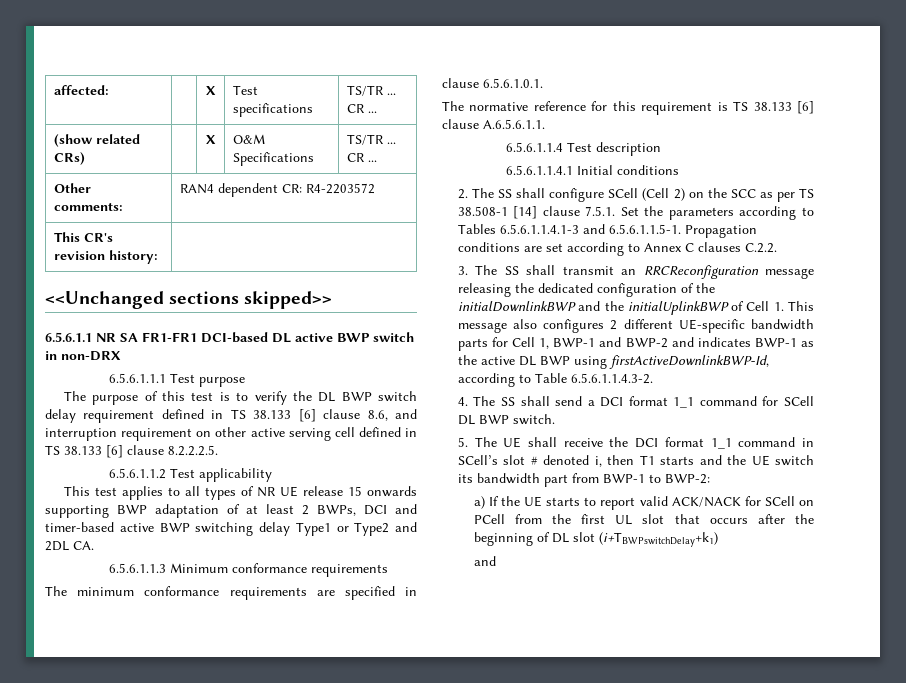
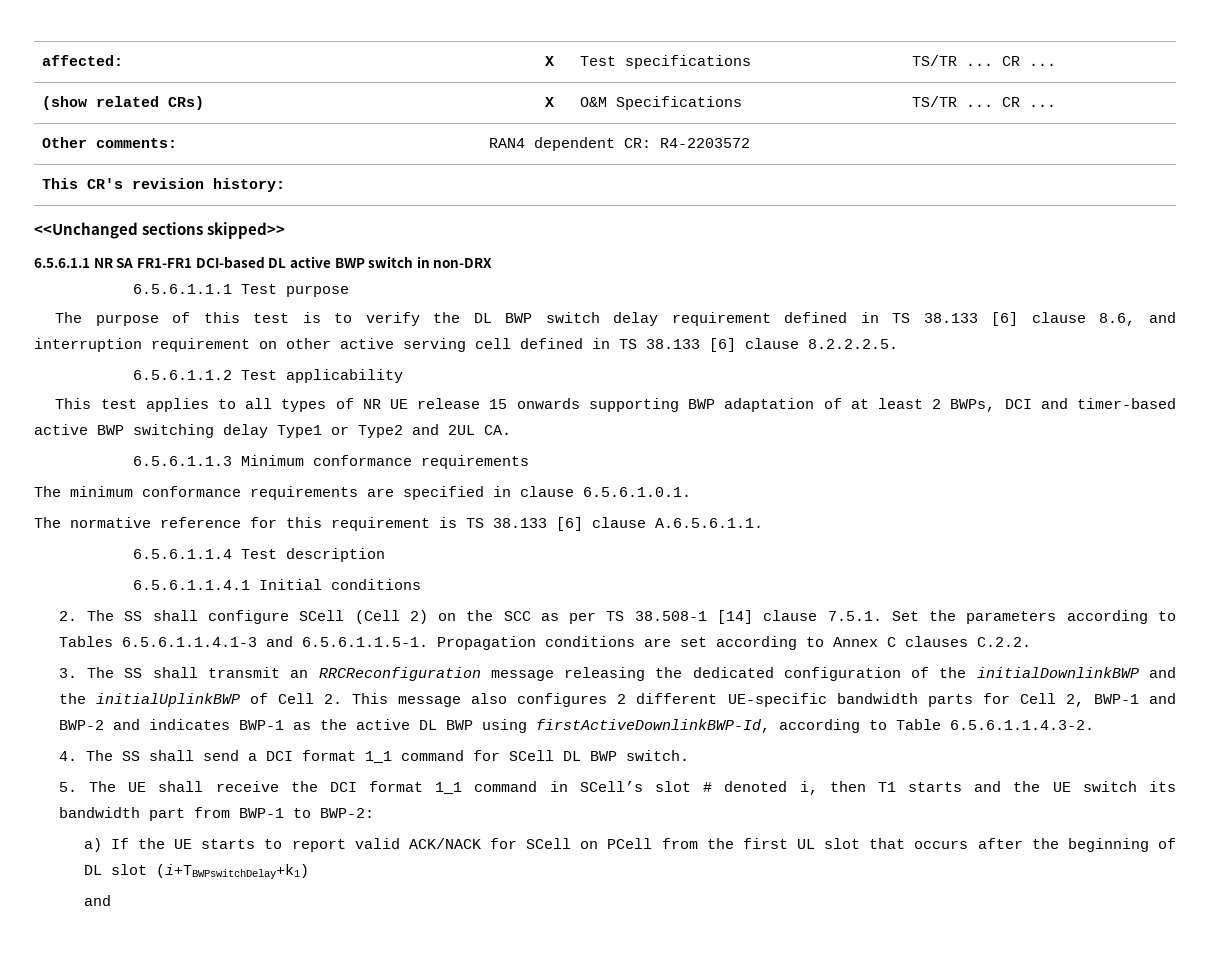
- This test applies to all types of NR UE release 15 onwards supporting BWP adaptation of at least 2 BWPs, DCI and timer-based active BWP switching delay Type1 or Type2 and 2DL CA.
+ This test applies to all types of NR UE release 15 onwards supporting BWP adaptation of at least 2 BWPs, DCI and timer-based active BWP switching delay Type1 or Type2 and 2UL CA.
- 3. The SS shall transmit an RRCReconfiguration message releasing the dedicated configuration of the initialDownlinkBWP and the initialUplinkBWP of Cell 1. This message also configures 2 different UE-specific bandwidth parts for Cell 1, BWP-1 and BWP-2 and indicates BWP-1 as the active DL BWP using firstActiveDownlinkBWP-Id, according to Table 6.5.6.1.1.4.3-2.
+ 3. The SS shall transmit an RRCReconfiguration message releasing the dedicated configuration of the initialDownlinkBWP and the initialUplinkBWP of Cell 2. This message also configures 2 different UE-specific bandwidth parts for Cell 2, BWP-1 and BWP-2 and indicates BWP-1 as the active DL BWP using firstActiveDownlinkBWP-Id, according to Table 6.5.6.1.1.4.3-2.

